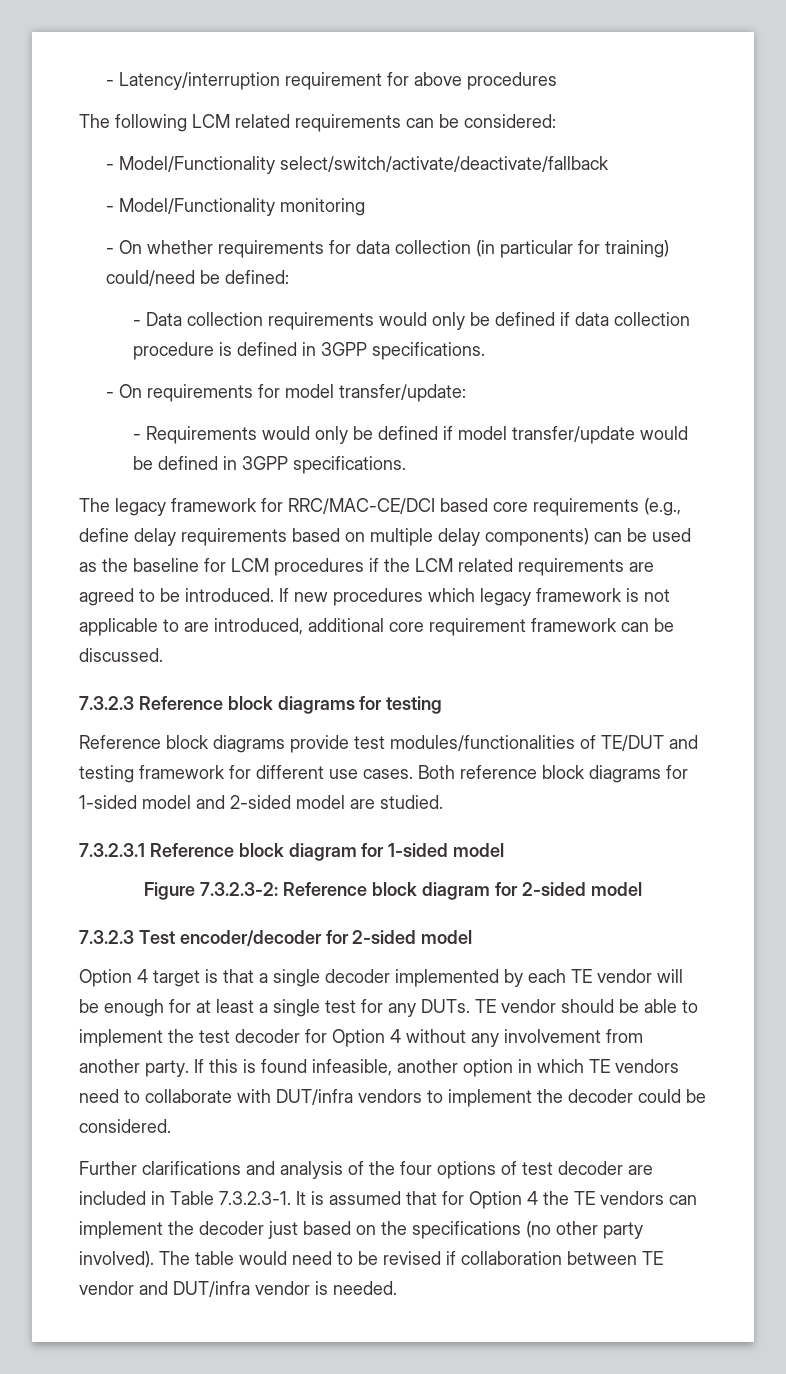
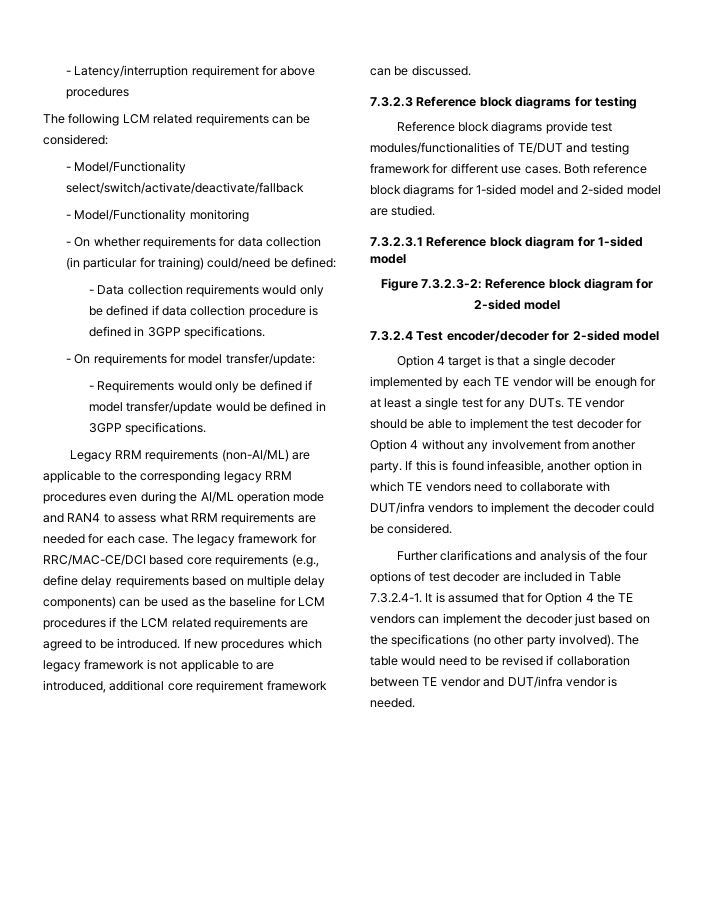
+ Legacy RRM requirements (non-AI/ML) are applicable to the corresponding legacy RRM procedures even during the AI/ML operation mode and RAN4 to assess what RRM requirements are needed for each case.
- 7.3.2.3 Test encoder/decoder for 2-sided model
+ 7.3.2.4 Test encoder/decoder for 2-sided model
- Further clarifications and analysis of the four options of test decoder are included in Table 7.3.2.3-1. It is assumed that for Option 4 the TE vendors can implement the decoder just based on the specifications (no other party involved).
+ Further clarifications and analysis of the four options of test decoder are included in Table 7.3.2.4-1. It is assumed that for Option 4 the TE vendors can implement the decoder just based on the specifications (no other party involved).

